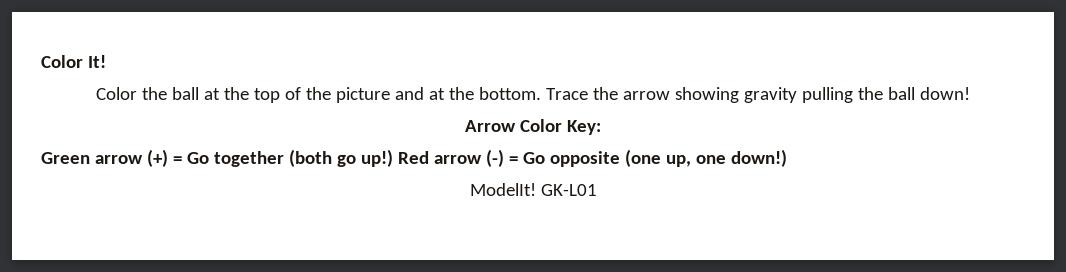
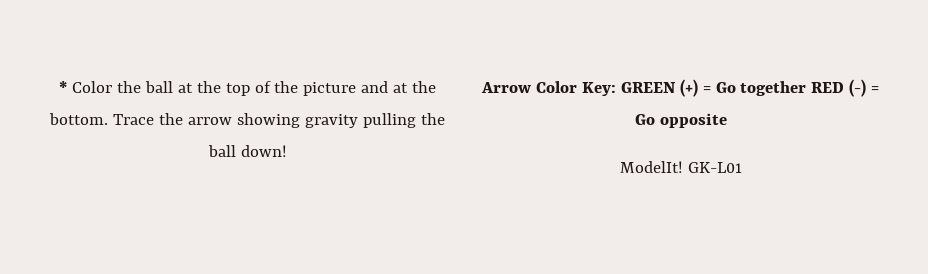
- Color It!
- Color the ball at the top of the picture and at the bottom.
+ * Color the ball at the top of the picture and at the bottom.
- Arrow Color Key:
- Green arrow (+) = Go together (both go up!) Red arrow (-) = Go opposite (one up, one down!)
+ Arrow Color Key: GREEN (+) = Go together RED (-) = Go opposite

